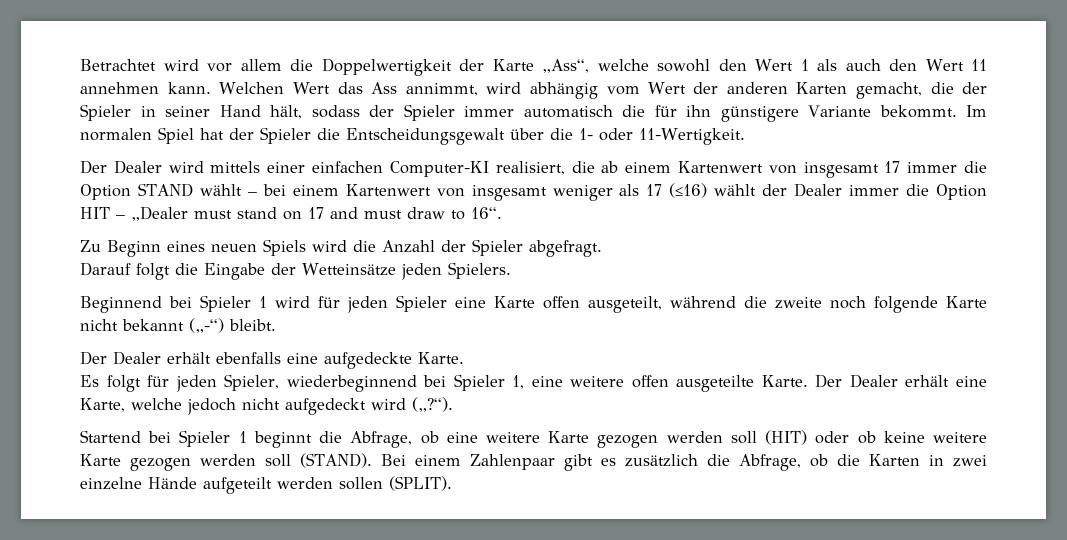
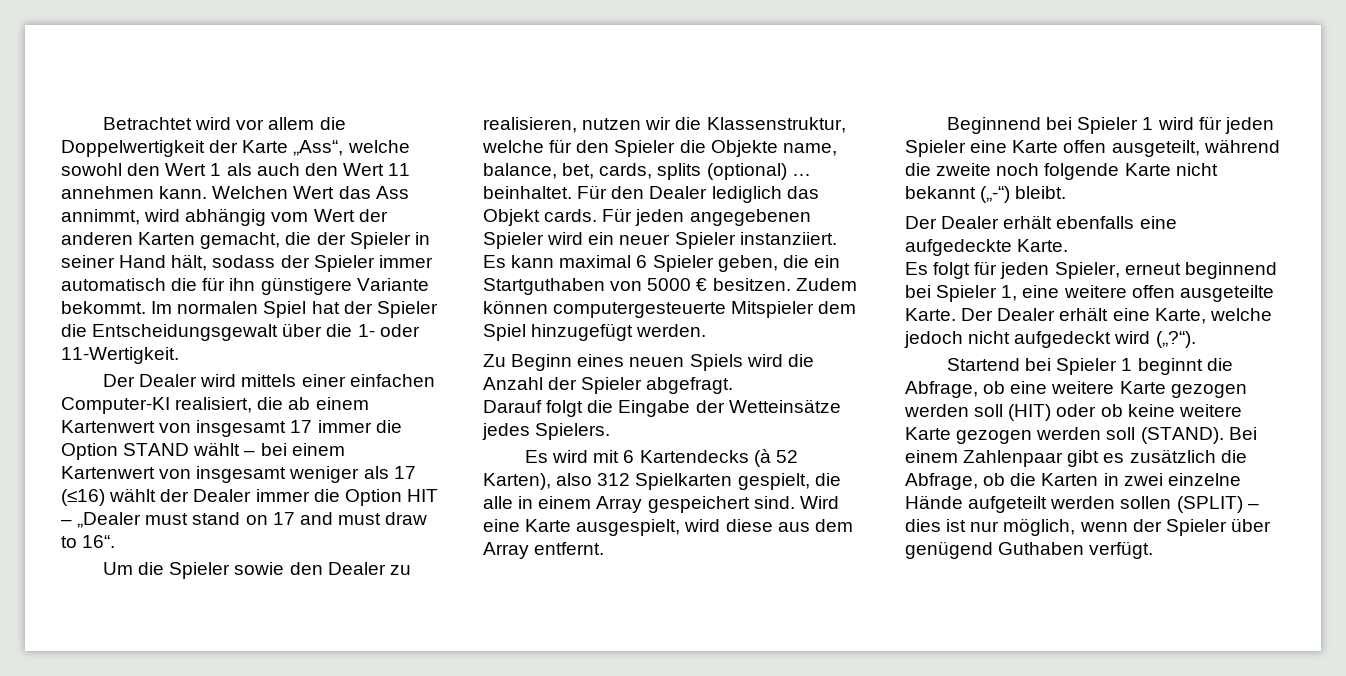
+ Um die Spieler sowie den Dealer zu realisieren, nutzen wir die Klassenstruktur, welche für den Spieler die Objekte name, balance, bet, cards, splits (optional) … beinhaltet. Für den Dealer lediglich das Objekt cards. Für jeden angegebenen Spieler wird ein neuer Spieler instanziiert. Es kann maximal 6 Spieler geben, die ein Startguthaben von 5000 € besitzen. Zudem können computergesteuerte Mitspieler dem Spiel hinzugefügt werden.
- Darauf folgt die Eingabe der Wetteinsätze jeden Spielers.
+ Darauf folgt die Eingabe der Wetteinsätze jedes Spielers.
+ Es wird mit 6 Kartendecks (à 52 Karten), also 312 Spielkarten gespielt, die alle in einem Array gespeichert sind. Wird eine Karte ausgespielt, wird diese aus dem Array entfernt.
- Es folgt für jeden Spieler, wiederbeginnend bei Spieler 1, eine weitere offen ausgeteilte Karte.
+ Es folgt für jeden Spieler, erneut beginnend bei Spieler 1, eine weitere offen ausgeteilte Karte.
- Bei einem Zahlenpaar gibt es zusätzlich die Abfrage, ob die Karten in zwei einzelne Hände aufgeteilt werden sollen (SPLIT).
+ Bei einem Zahlenpaar gibt es zusätzlich die Abfrage, ob die Karten in zwei einzelne Hände aufgeteilt werden sollen (SPLIT) – dies ist nur möglich, wenn der Spieler über genügend Guthaben verfügt.

